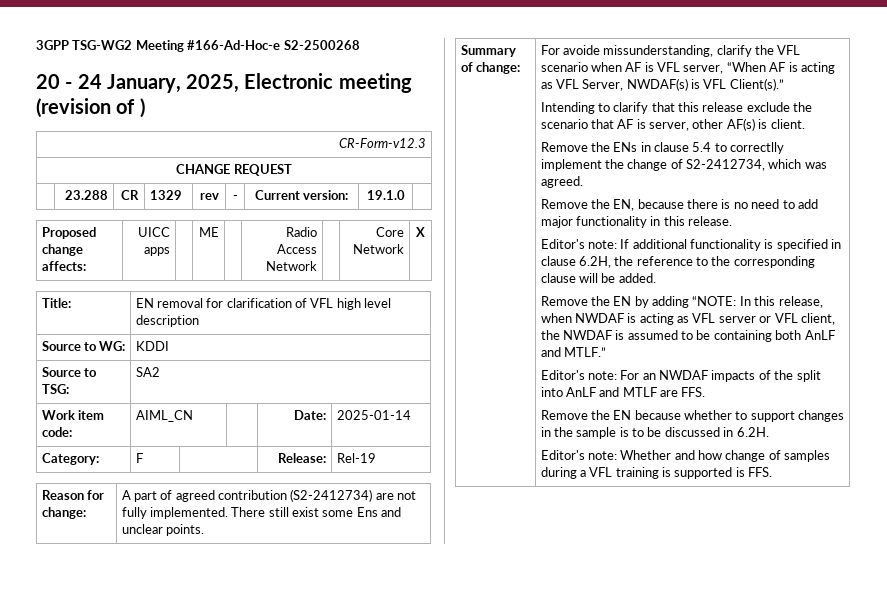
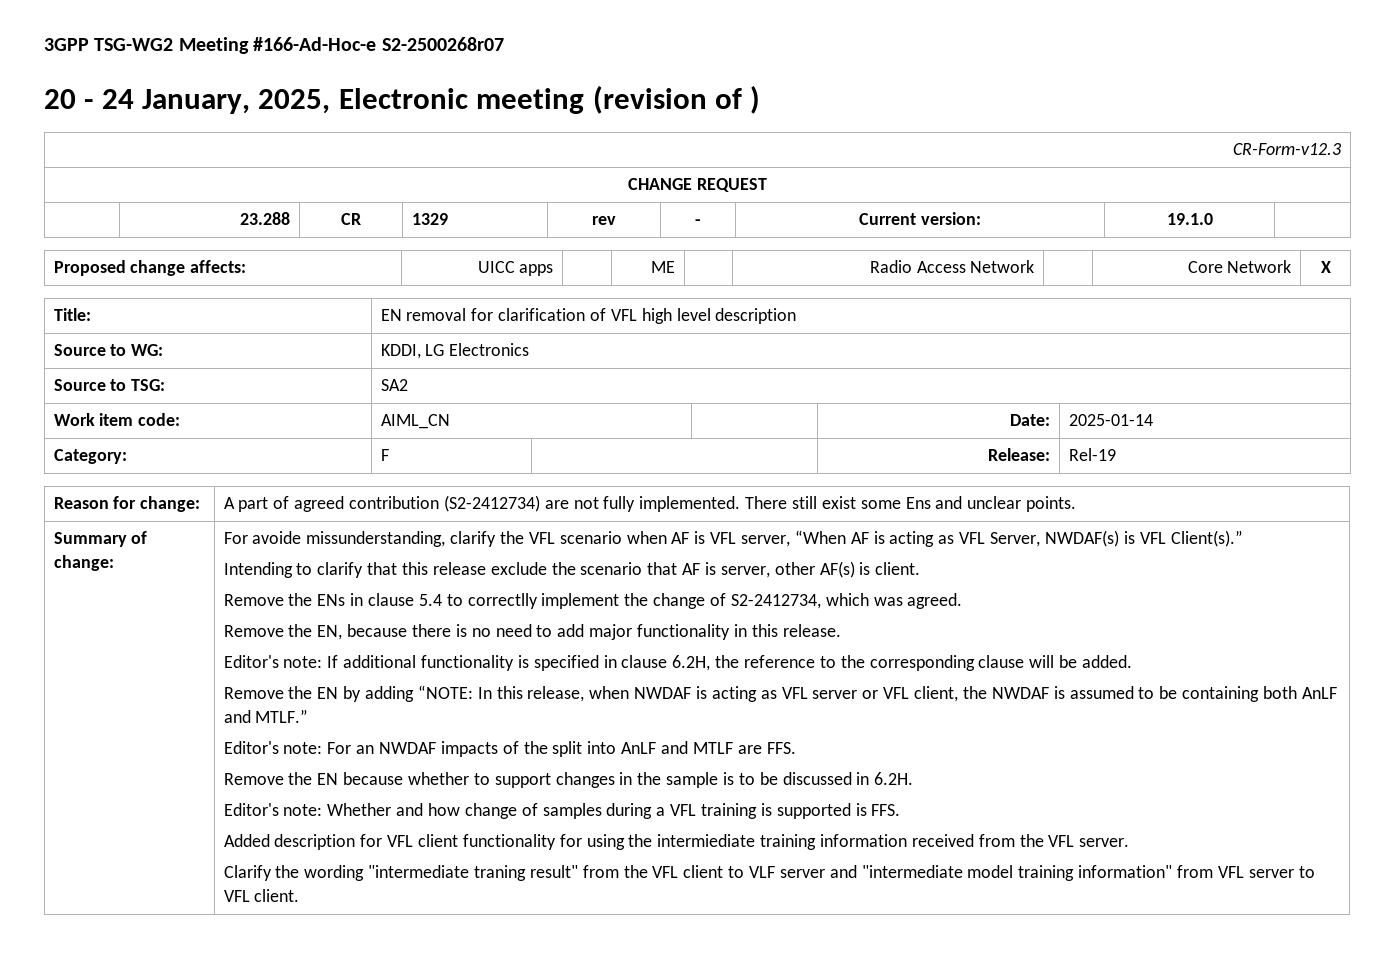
- 3GPP TSG-WG2 Meeting #166-Ad-Hoc-e S2-2500268
+ 3GPP TSG-WG2 Meeting #166-Ad-Hoc-e S2-2500268r07
- Source to WG: | KDDI
+ Source to WG: | KDDI, LG Electronics
+ Added description for VFL client functionality for using the intermiediate training information received from the VFL server.
+ Clarify the wording "intermediate traning result" from the VFL client to VLF server and "intermediate model training information" from VFL server to VFL client.

